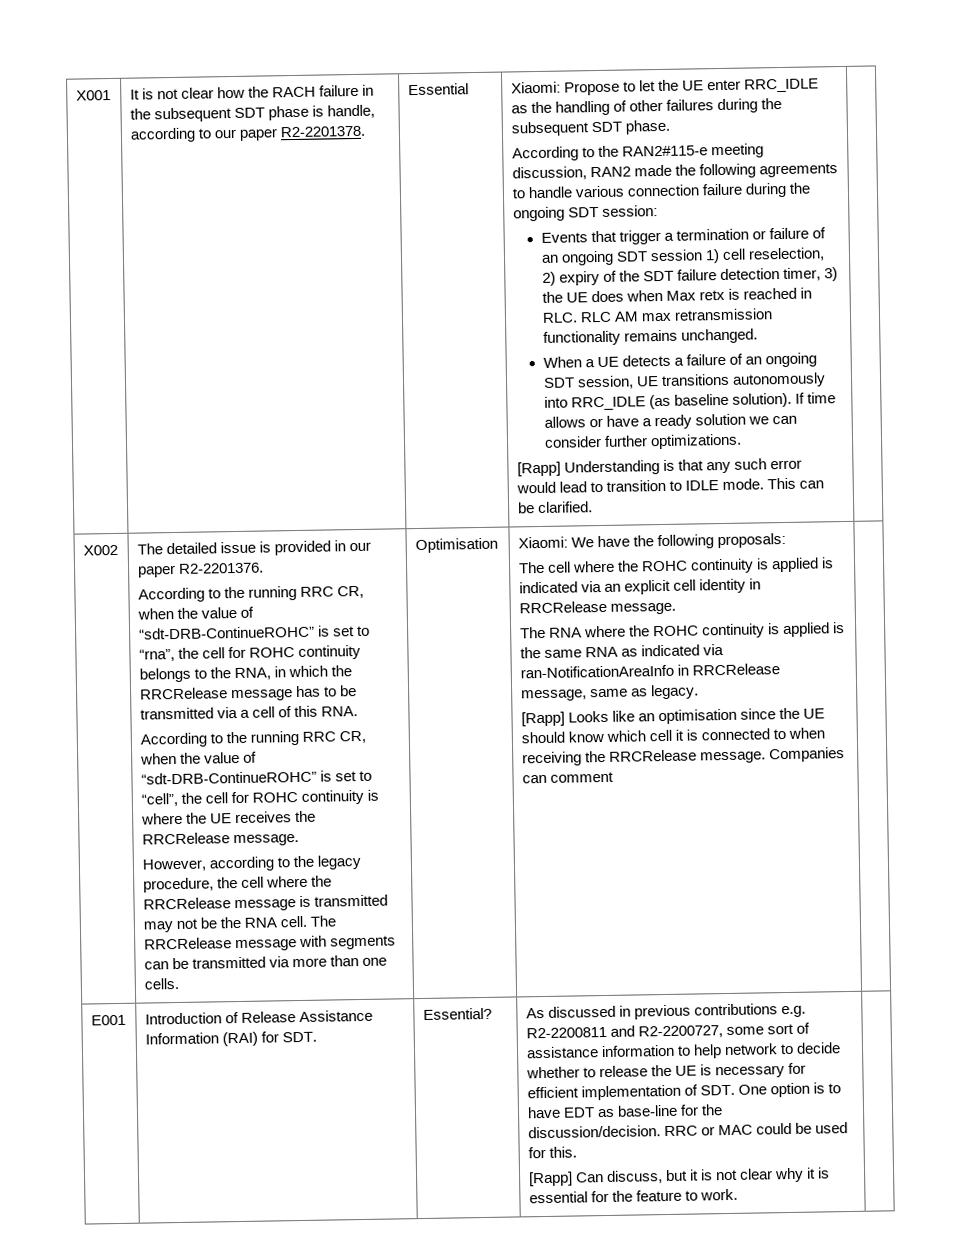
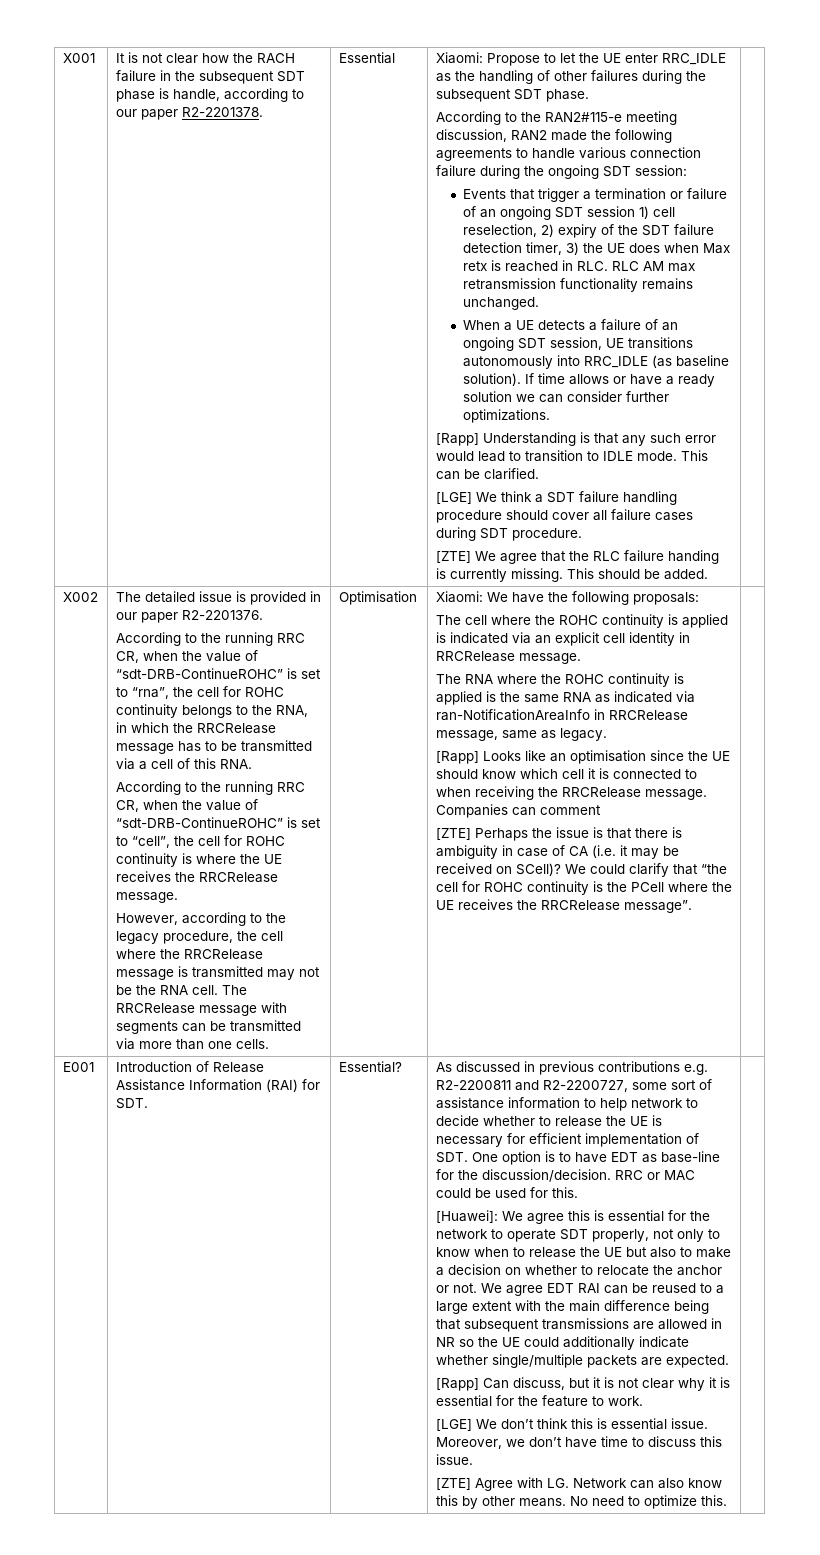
+ [LGE] We think a SDT failure handling procedure should cover all failure cases during SDT procedure.
+ [ZTE] We agree that the RLC failure handing is currently missing. This should be added.
+ [ZTE] Perhaps the issue is that there is ambiguity in case of CA (i.e. it may be received on SCell)? We could clarify that “the cell for ROHC continuity is the PCell where the UE receives the RRCRelease message”.
+ [Huawei]: We agree this is essential for the network to operate SDT properly, not only to know when to release the UE but also to make a decision on whether to relocate the anchor or not. We agree EDT RAI can be reused to a large extent with the main difference being that subsequent transmissions are allowed in NR so the UE could additionally indicate whether single/multiple packets are expected.
+ [LGE] We don’t think this is essential issue. Moreover, we don’t have time to discuss this issue.
+ [ZTE] Agree with LG. Network can also know this by other means. No need to optimize this.

